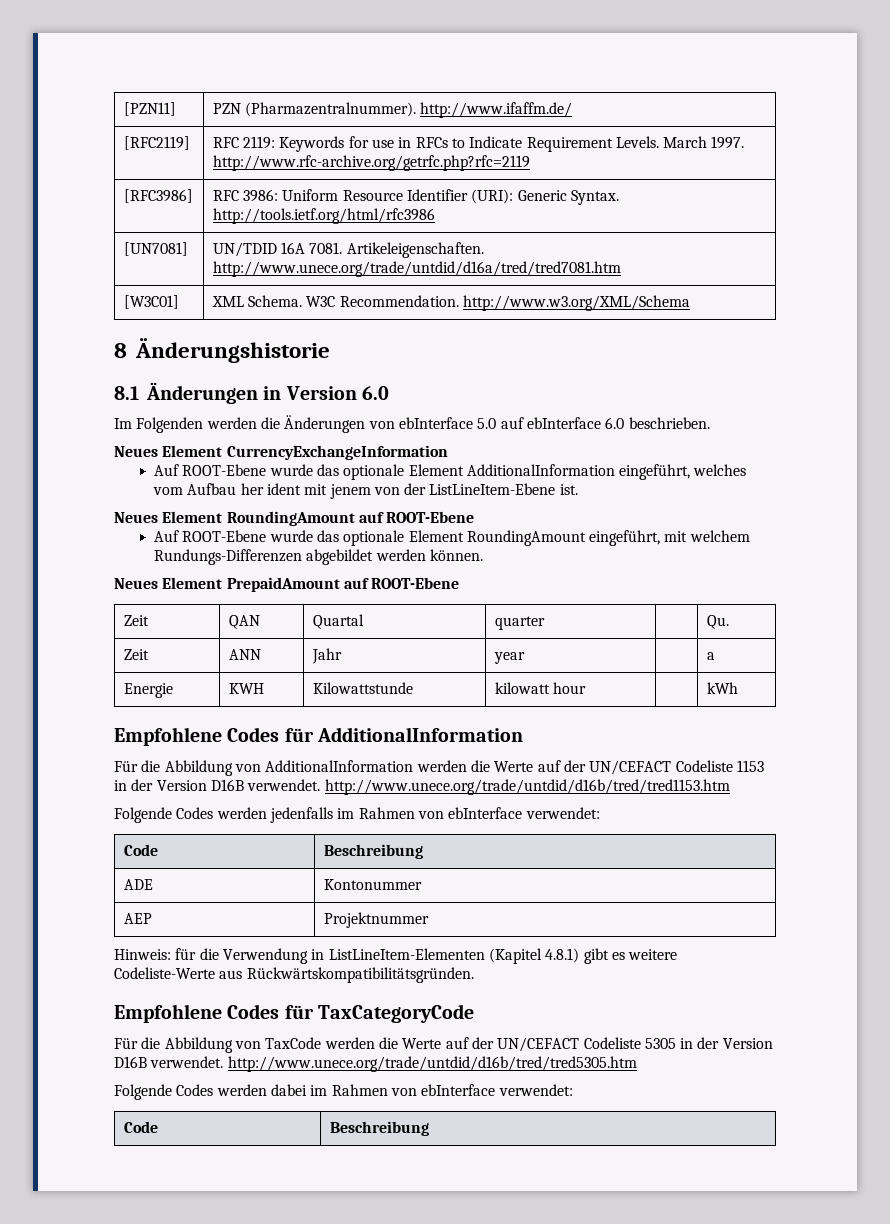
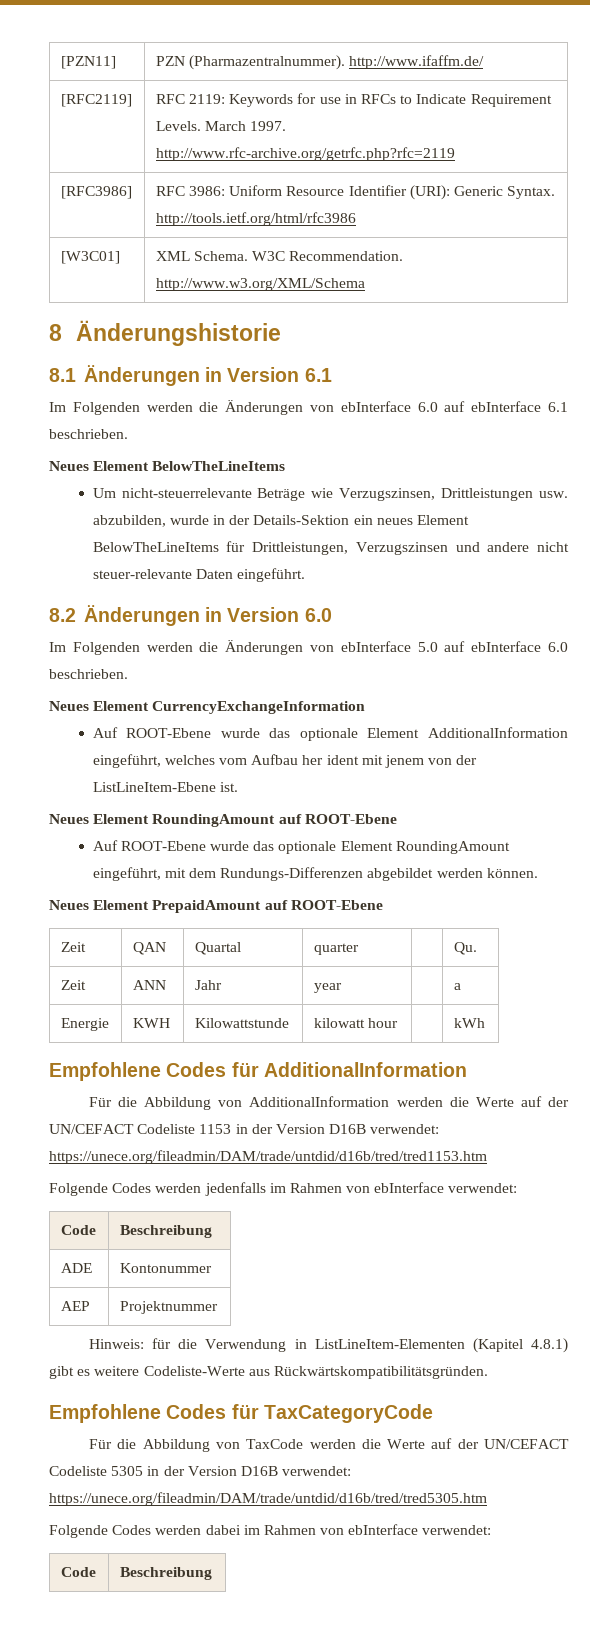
- [UN7081] | UN/TDID 16A 7081. Artikeleigenschaften. http://www.unece.org/trade/untdid/d16a/tred/tred7081.htm
- 8.1 Änderungen in Version 6.0
+ 8.1 Änderungen in Version 6.1
+ Im Folgenden werden die Änderungen von ebInterface 6.0 auf ebInterface 6.1 beschrieben.
+ Neues Element BelowTheLineItems
+ Um nicht-steuerrelevante Beträge wie Verzugszinsen, Drittleistungen usw. abzubilden, wurde in der Details-Sektion ein neues Element BelowTheLineItems für Drittleistungen, Verzugszinsen und andere nicht steuer-relevante Daten eingeführt.
+ 8.2 Änderungen in Version 6.0
- Auf ROOT-Ebene wurde das optionale Element RoundingAmount eingeführt, mit welchem Rundungs-Differenzen abgebildet werden können.
+ Auf ROOT-Ebene wurde das optionale Element RoundingAmount eingeführt, mit dem Rundungs-Differenzen abgebildet werden können.
- Für die Abbildung von AdditionalInformation werden die Werte auf der UN/CEFACT Codeliste 1153 in der Version D16B verwendet. http://www.unece.org/trade/untdid/d16b/tred/tred1153.htm
+ Für die Abbildung von AdditionalInformation werden die Werte auf der UN/CEFACT Codeliste 1153 in der Version D16B verwendet: https://unece.org/fileadmin/DAM/trade/untdid/d16b/tred/tred1153.htm
- Für die Abbildung von TaxCode werden die Werte auf der UN/CEFACT Codeliste 5305 in der Version D16B verwendet. http://www.unece.org/trade/untdid/d16b/tred/tred5305.htm
+ Für die Abbildung von TaxCode werden die Werte auf der UN/CEFACT Codeliste 5305 in der Version D16B verwendet: https://unece.org/fileadmin/DAM/trade/untdid/d16b/tred/tred5305.htm

